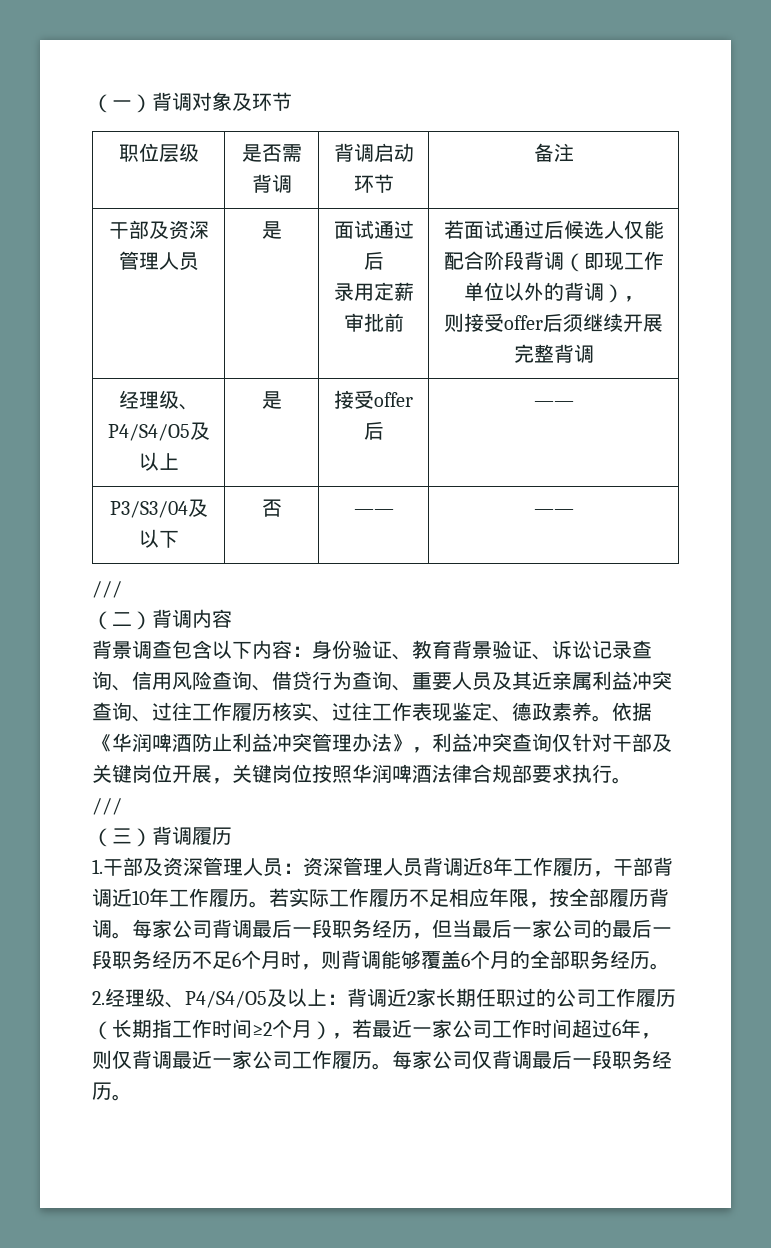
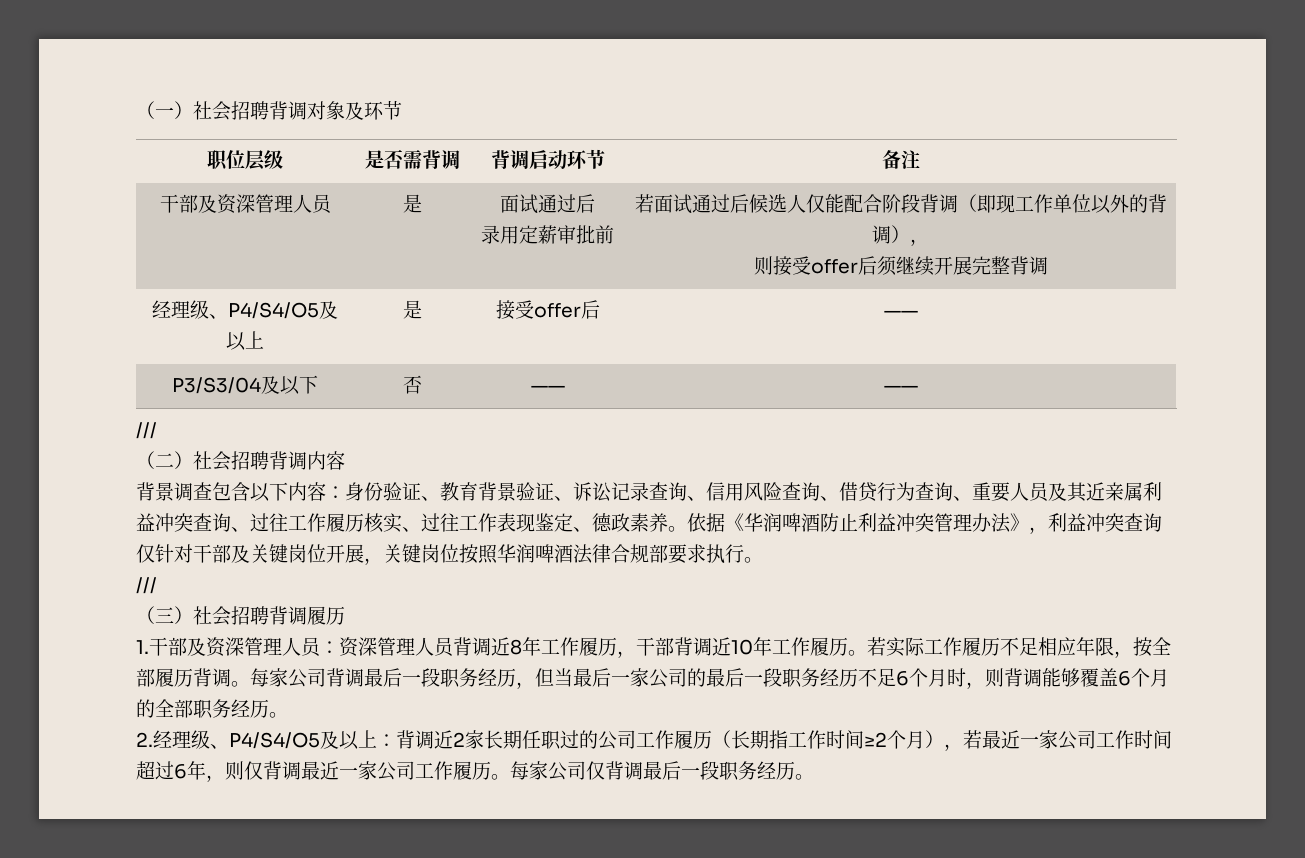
- （一）背调对象及环节
+ （一）社会招聘背调对象及环节
- （二）背调内容
+ （二）社会招聘背调内容
- （三）背调履历
+ （三）社会招聘背调履历

